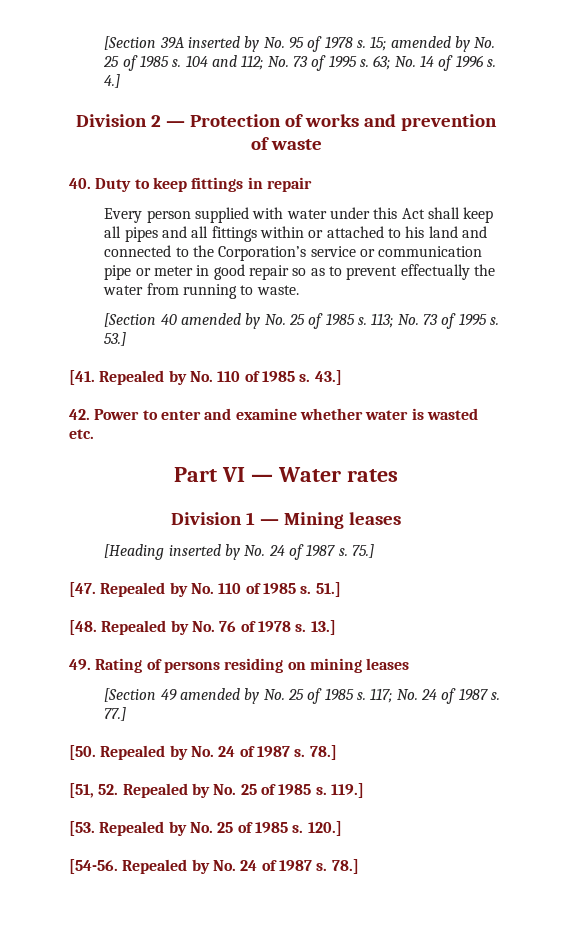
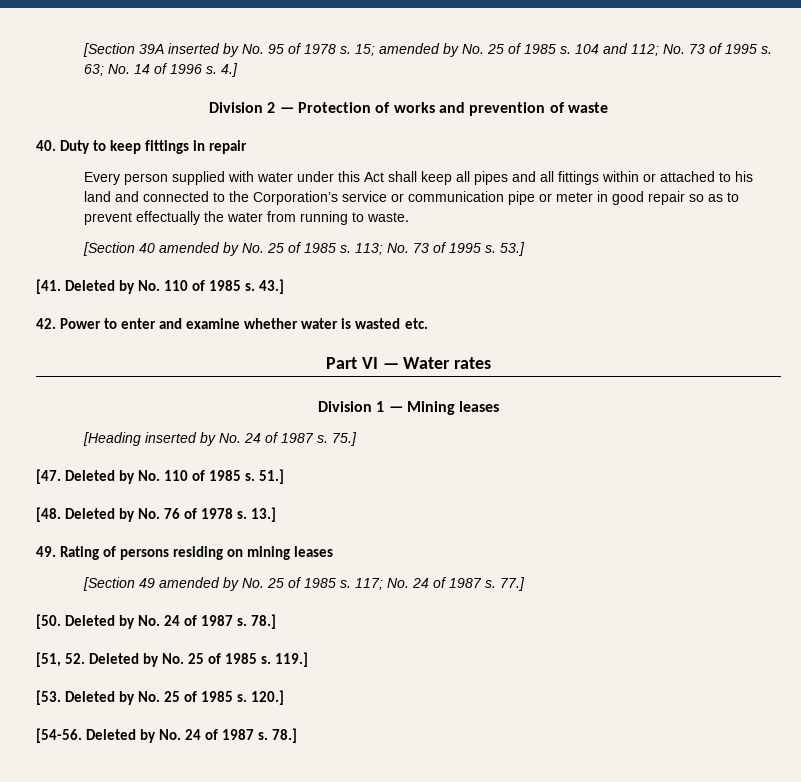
- [41. Repealed by No. 110 of 1985 s.
+ [41. Deleted by No. 110 of 1985 s.
- [47. Repealed by No. 110 of 1985 s.
+ [47. Deleted by No. 110 of 1985 s.
- [48. Repealed by No. 76 of 1978 s.
+ [48. Deleted by No. 76 of 1978 s.
- [50. Repealed by No. 24 of 1987 s.
+ [50. Deleted by No. 24 of 1987 s.
- [51, 52. Repealed by No. 25 of 1985 s.
+ [51, 52. Deleted by No. 25 of 1985 s.
- [53. Repealed by No. 25 of 1985 s.
+ [53. Deleted by No. 25 of 1985 s.
- [54-56. Repealed by No. 24 of 1987 s.
+ [54-56. Deleted by No. 24 of 1987 s.

